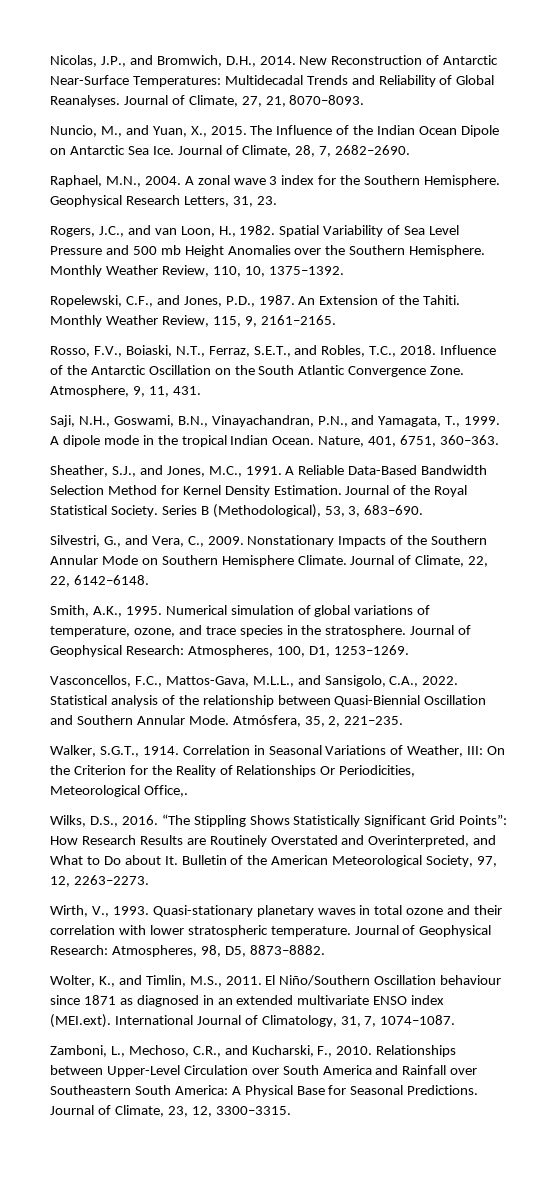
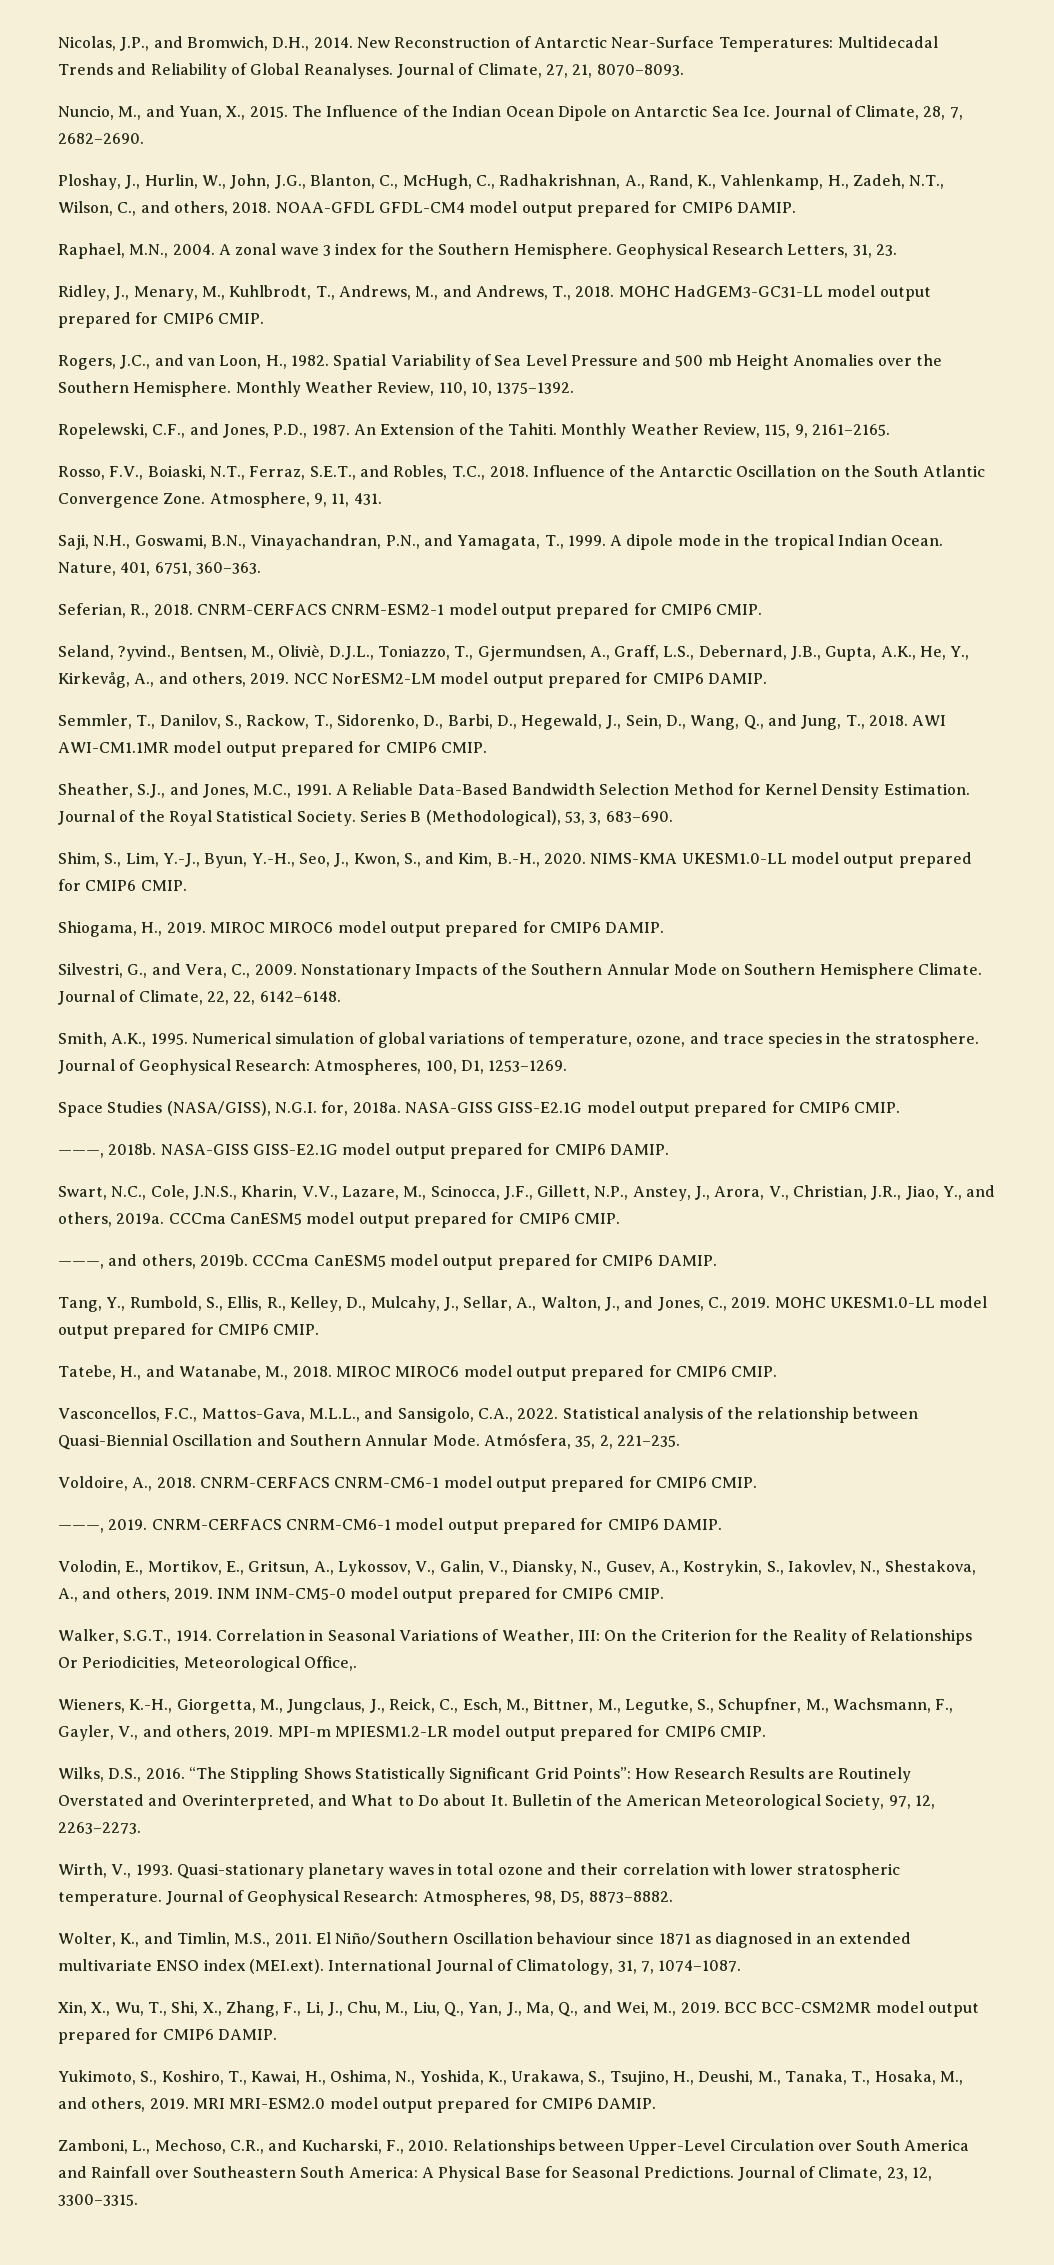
+ Ploshay, J., Hurlin, W., John, J.G., Blanton, C., McHugh, C., Radhakrishnan, A., Rand, K., Vahlenkamp, H., Zadeh, N.T., Wilson, C., and others, 2018. NOAA-GFDL GFDL-CM4 model output prepared for CMIP6 DAMIP.
+ Ridley, J., Menary, M., Kuhlbrodt, T., Andrews, M., and Andrews, T., 2018. MOHC HadGEM3-GC31-LL model output prepared for CMIP6 CMIP.
+ Seferian, R., 2018. CNRM-CERFACS CNRM-ESM2-1 model output prepared for CMIP6 CMIP.
+ Seland, ?yvind., Bentsen, M., Oliviè, D.J.L., Toniazzo, T., Gjermundsen, A., Graff, L.S., Debernard, J.B., Gupta, A.K., He, Y., Kirkevåg, A., and others, 2019. NCC NorESM2-LM model output prepared for CMIP6 DAMIP.
+ Semmler, T., Danilov, S., Rackow, T., Sidorenko, D., Barbi, D., Hegewald, J., Sein, D., Wang, Q., and Jung, T., 2018. AWI AWI-CM1.1MR model output prepared for CMIP6 CMIP.
+ Shim, S., Lim, Y.-J., Byun, Y.-H., Seo, J., Kwon, S., and Kim, B.-H., 2020. NIMS-KMA UKESM1.0-LL model output prepared for CMIP6 CMIP.
+ Shiogama, H., 2019. MIROC MIROC6 model output prepared for CMIP6 DAMIP.
+ Space Studies (NASA/GISS), N.G.I. for, 2018a. NASA-GISS GISS-E2.1G model output prepared for CMIP6 CMIP.
+ ———, 2018b. NASA-GISS GISS-E2.1G model output prepared for CMIP6 DAMIP.
+ Swart, N.C., Cole, J.N.S., Kharin, V.V., Lazare, M., Scinocca, J.F., Gillett, N.P., Anstey, J., Arora, V., Christian, J.R., Jiao, Y., and others, 2019a. CCCma CanESM5 model output prepared for CMIP6 CMIP.
+ ———, and others, 2019b. CCCma CanESM5 model output prepared for CMIP6 DAMIP.
+ Tang, Y., Rumbold, S., Ellis, R., Kelley, D., Mulcahy, J., Sellar, A., Walton, J., and Jones, C., 2019. MOHC UKESM1.0-LL model output prepared for CMIP6 CMIP.
+ Tatebe, H., and Watanabe, M., 2018. MIROC MIROC6 model output prepared for CMIP6 CMIP.
+ Voldoire, A., 2018. CNRM-CERFACS CNRM-CM6-1 model output prepared for CMIP6 CMIP.
+ ———, 2019. CNRM-CERFACS CNRM-CM6-1 model output prepared for CMIP6 DAMIP.
+ Volodin, E., Mortikov, E., Gritsun, A., Lykossov, V., Galin, V., Diansky, N., Gusev, A., Kostrykin, S., Iakovlev, N., Shestakova, A., and others, 2019. INM INM-CM5-0 model output prepared for CMIP6 CMIP.
+ Wieners, K.-H., Giorgetta, M., Jungclaus, J., Reick, C., Esch, M., Bittner, M., Legutke, S., Schupfner, M., Wachsmann, F., Gayler, V., and others, 2019. MPI-m MPIESM1.2-LR model output prepared for CMIP6 CMIP.
+ Xin, X., Wu, T., Shi, X., Zhang, F., Li, J., Chu, M., Liu, Q., Yan, J., Ma, Q., and Wei, M., 2019. BCC BCC-CSM2MR model output prepared for CMIP6 DAMIP.
+ Yukimoto, S., Koshiro, T., Kawai, H., Oshima, N., Yoshida, K., Urakawa, S., Tsujino, H., Deushi, M., Tanaka, T., Hosaka, M., and others, 2019. MRI MRI-ESM2.0 model output prepared for CMIP6 DAMIP.

